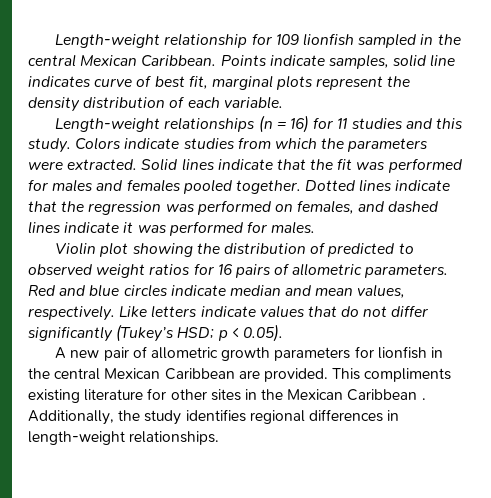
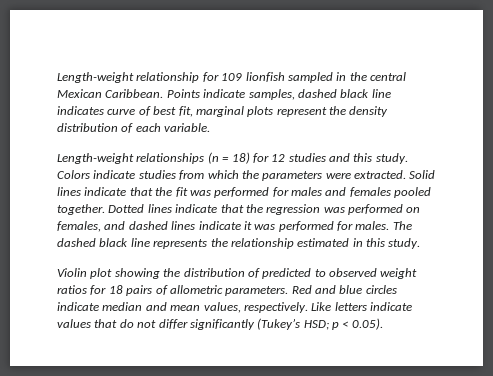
- Points indicate samples, solid line indicates curve of best fit, marginal plots represent the density distribution of each variable.
+ Points indicate samples, dashed black line indicates curve of best fit, marginal plots represent the density distribution of each variable.
- Length-weight relationships (n = 16) for 11 studies and this study.
+ Length-weight relationships (n = 18) for 12 studies and this study.
+ The dashed black line represents the relationship estimated in this study.
- Violin plot showing the distribution of predicted to observed weight ratios for 16 pairs of allometric parameters.
+ Violin plot showing the distribution of predicted to observed weight ratios for 18 pairs of allometric parameters.
- A new pair of allometric growth parameters for lionfish in the central Mexican Caribbean are provided. This compliments existing literature for other sites in the Mexican Caribbean . Additionally, the study identifies regional differences in length-weight relationships.

